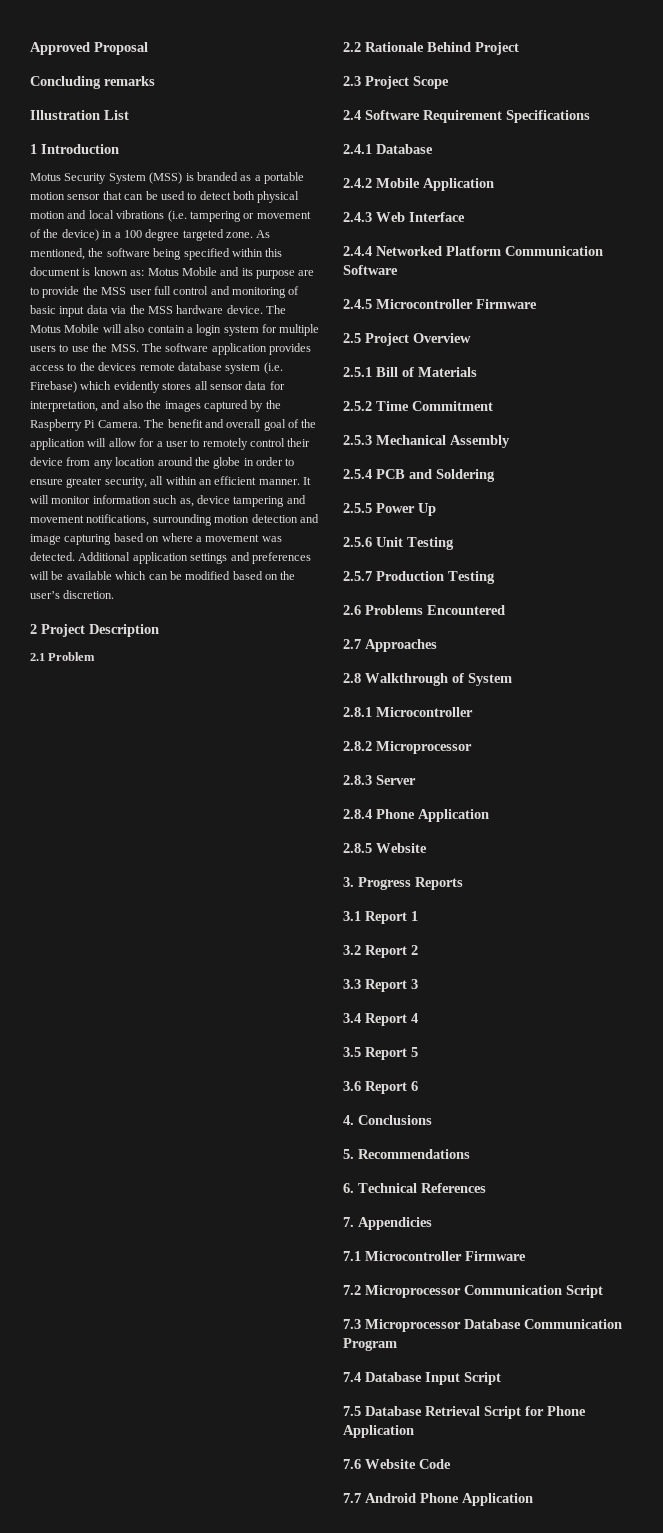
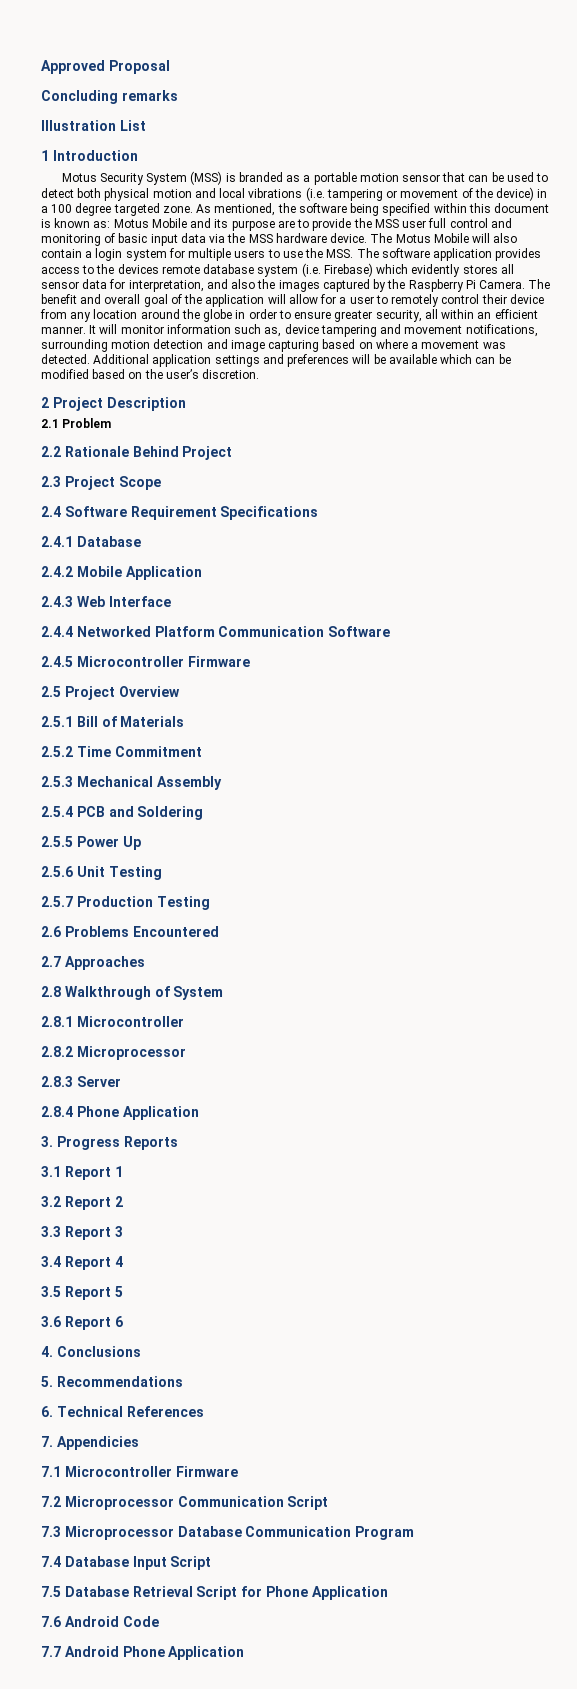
- 2.8.5 Website
- 7.6 Website Code
+ 7.6 Android Code

